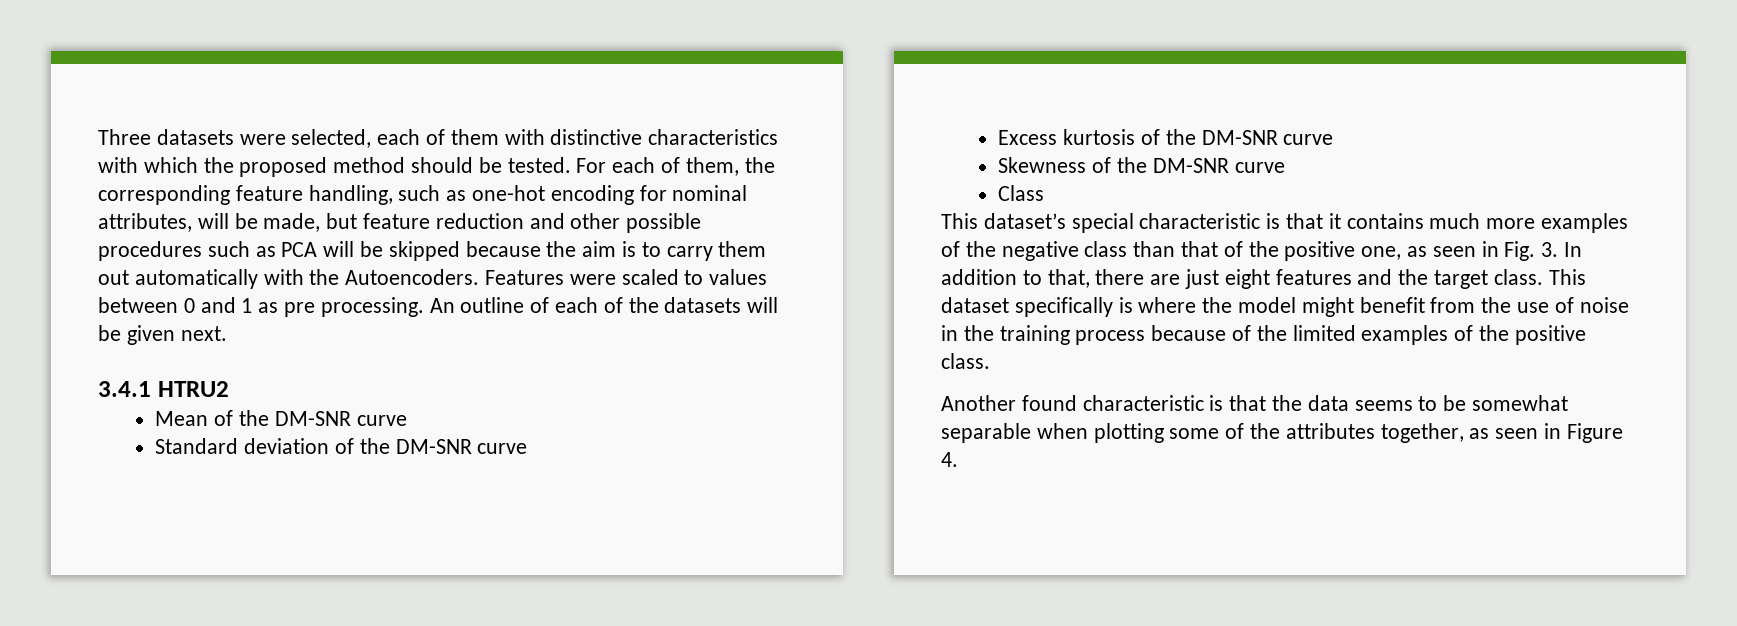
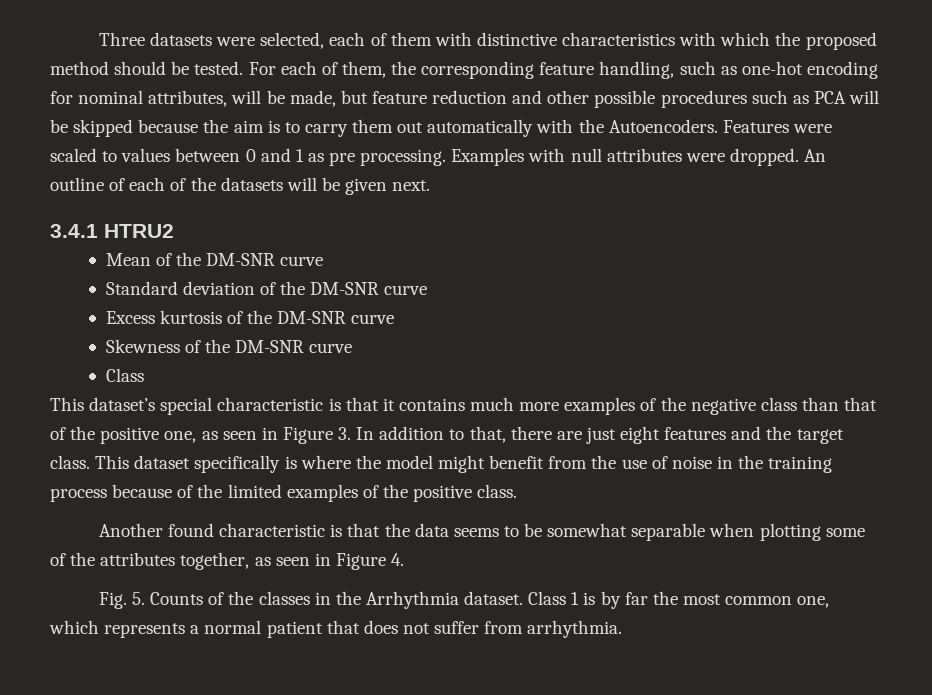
+ Examples with null attributes were dropped.
- This dataset’s special characteristic is that it contains much more examples of the negative class than that of the positive one, as seen in Fig. 3. In addition to that, there are just eight features and the target class.
+ This dataset’s special characteristic is that it contains much more examples of the negative class than that of the positive one, as seen in Figure 3. In addition to that, there are just eight features and the target class.
+ Fig. 5. Counts of the classes in the Arrhythmia dataset. Class 1 is by far the most common one, which represents a normal patient that does not suffer from arrhythmia.

